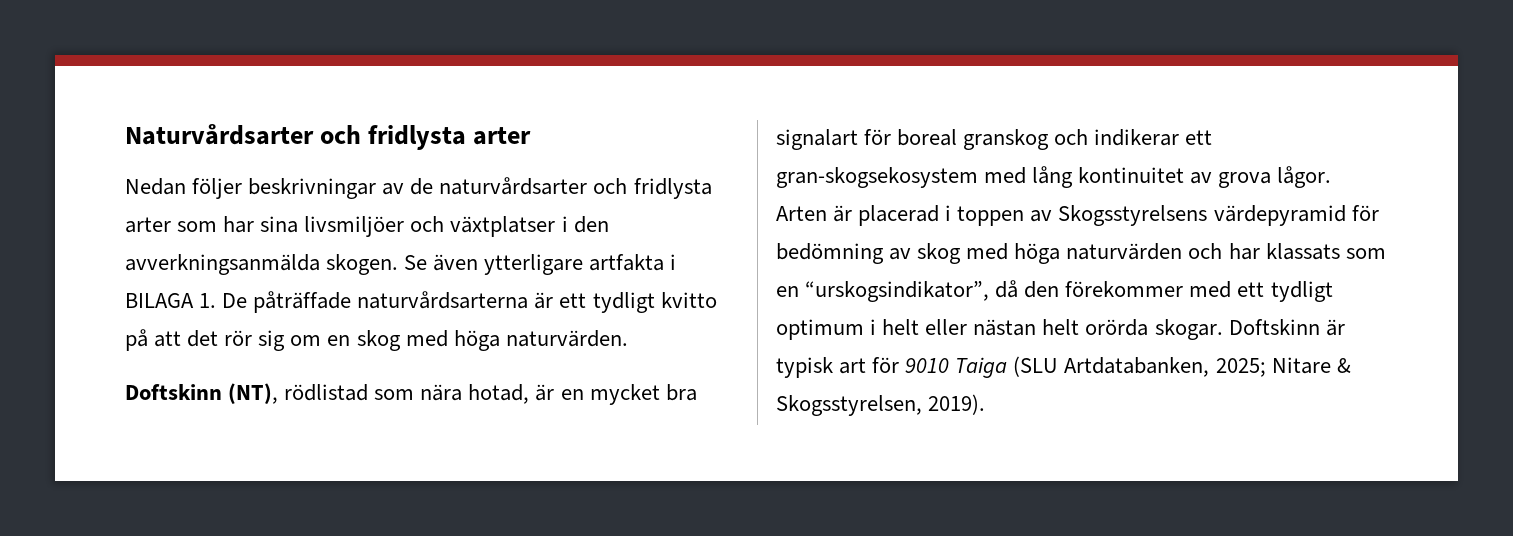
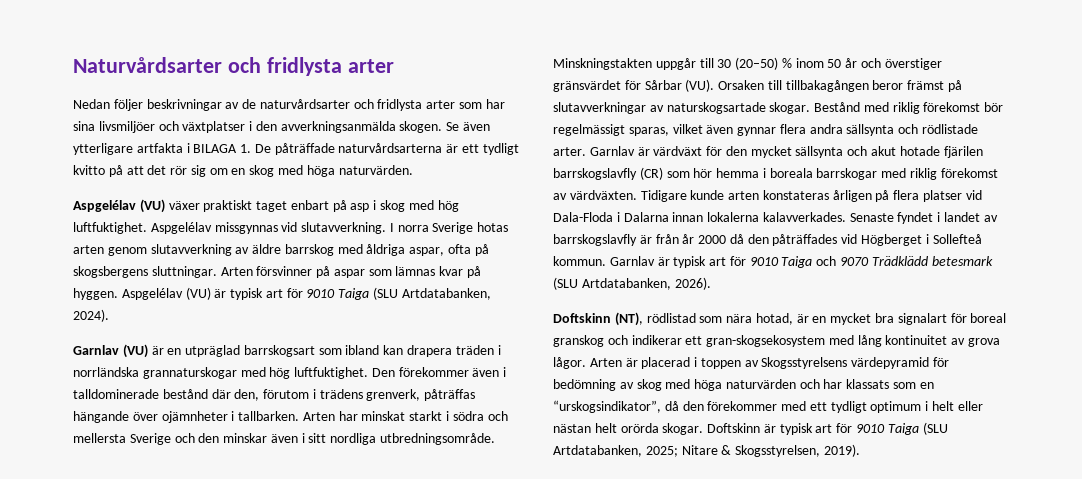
+ Aspgelélav (VU) växer praktiskt taget enbart på asp i skog med hög luftfuktighet. Aspgelélav missgynnas vid slutavverkning. I norra Sverige hotas arten genom slutavverkning av äldre barrskog med åldriga aspar, ofta på skogsbergens sluttningar. Arten försvinner på aspar som lämnas kvar på hyggen. Aspgelélav (VU) är typisk art för 9010 Taiga (SLU Artdatabanken, 2024).
+ Garnlav (VU) är en utpräglad barrskogsart som ibland kan drapera träden i norrländska grannaturskogar med hög luftfuktighet. Den förekommer även i talldominerade bestånd där den, förutom i trädens grenverk, påträffas hängande över ojämnheter i tallbarken. Arten har minskat starkt i södra och mellersta Sverige och den minskar även i sitt nordliga utbredningsområde. Minskningstakten uppgår till 30 (20–50) % inom 50 år och överstiger gränsvärdet för Sårbar (VU). Orsaken till tillbakagången beror främst på slutavverkningar av naturskogsartade skogar. Bestånd med riklig förekomst bör regelmässigt sparas, vilket även gynnar flera andra sällsynta och rödlistade arter. Garnlav är värdväxt för den mycket sällsynta och akut hotade fjärilen barrskogslavfly (CR) som hör hemma i boreala barrskogar med riklig förekomst av värdväxten. Tidigare kunde arten konstateras årligen på flera platser vid Dala-Floda i Dalarna innan lokalerna kalavverkades. Senaste fyndet i landet av barrskogslavfly är från år 2000 då den påträffades vid Högberget i Sollefteå kommun. Garnlav är typisk art för 9010 Taiga och 9070 Trädklädd betesmark (SLU Artdatabanken, 2026).

